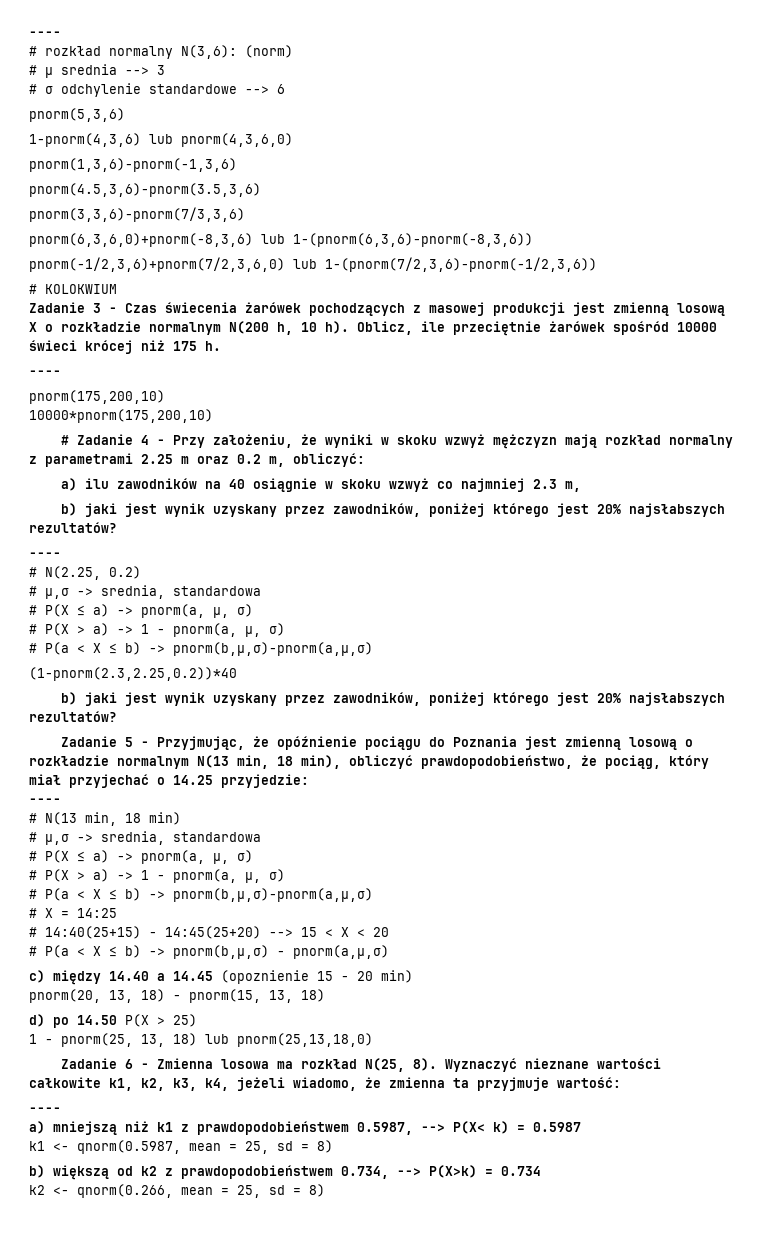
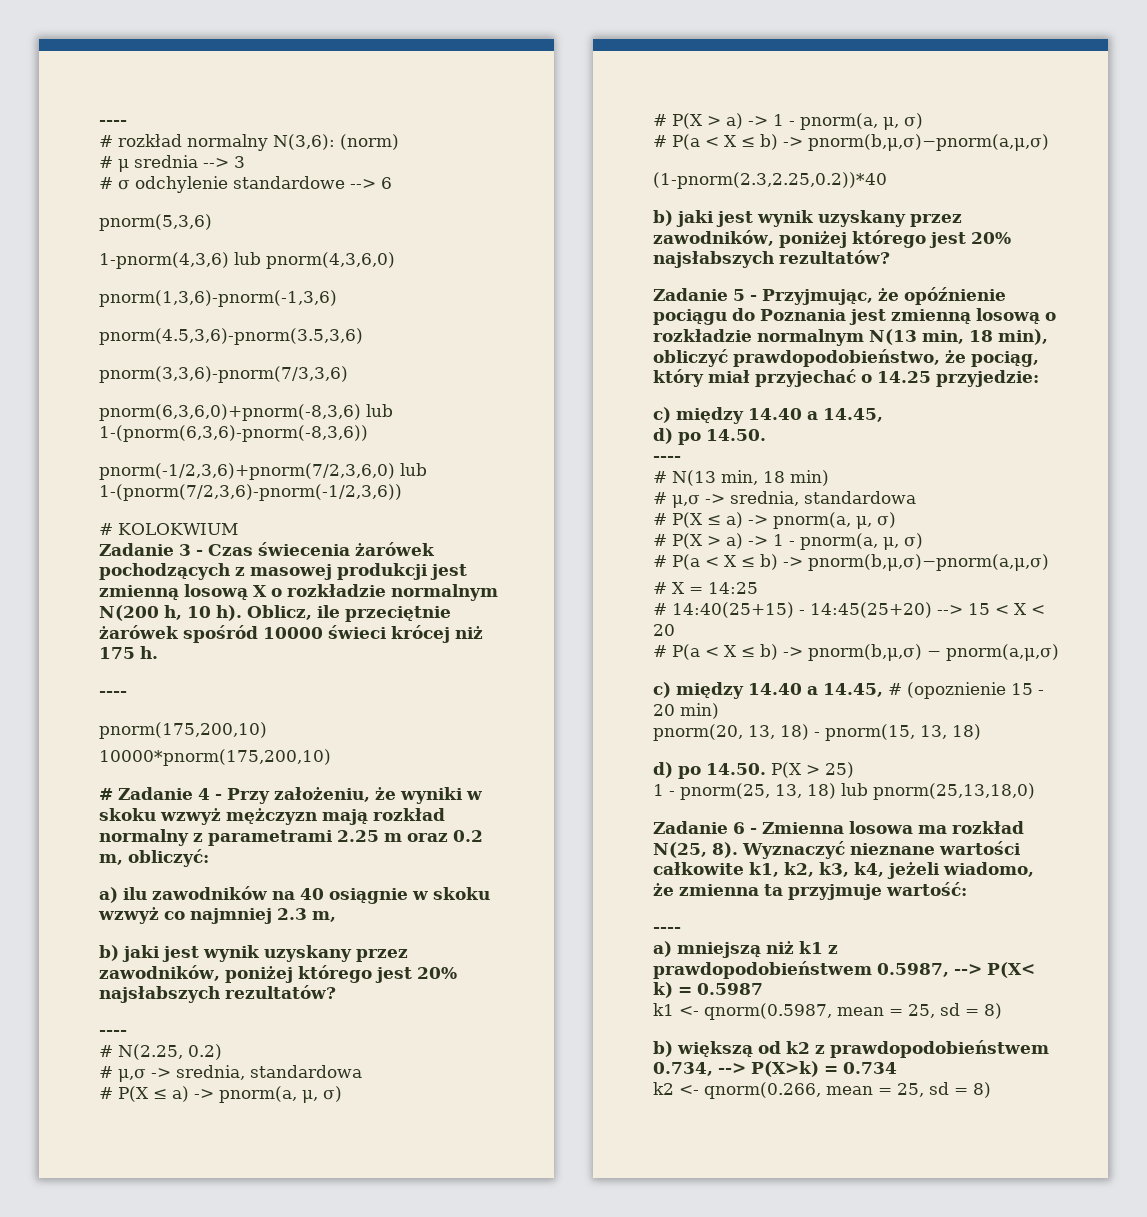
  Zadanie 5 - Przyjmując, że opóźnienie pociągu do Poznania jest zmienną losową o rozkładzie normalnym N(13 min, 18 min), obliczyć prawdopodobieństwo, że pociąg, który miał przyjechać o 14.25 przyjedzie:
+ c) między 14.40 a 14.45,
+ d) po 14.50.
- c) między 14.40 a 14.45 (opoznienie 15 - 20 min)
+ c) między 14.40 a 14.45, # (opoznienie 15 - 20 min)
- d) po 14.50 P(X > 25)
+ d) po 14.50. P(X > 25)

